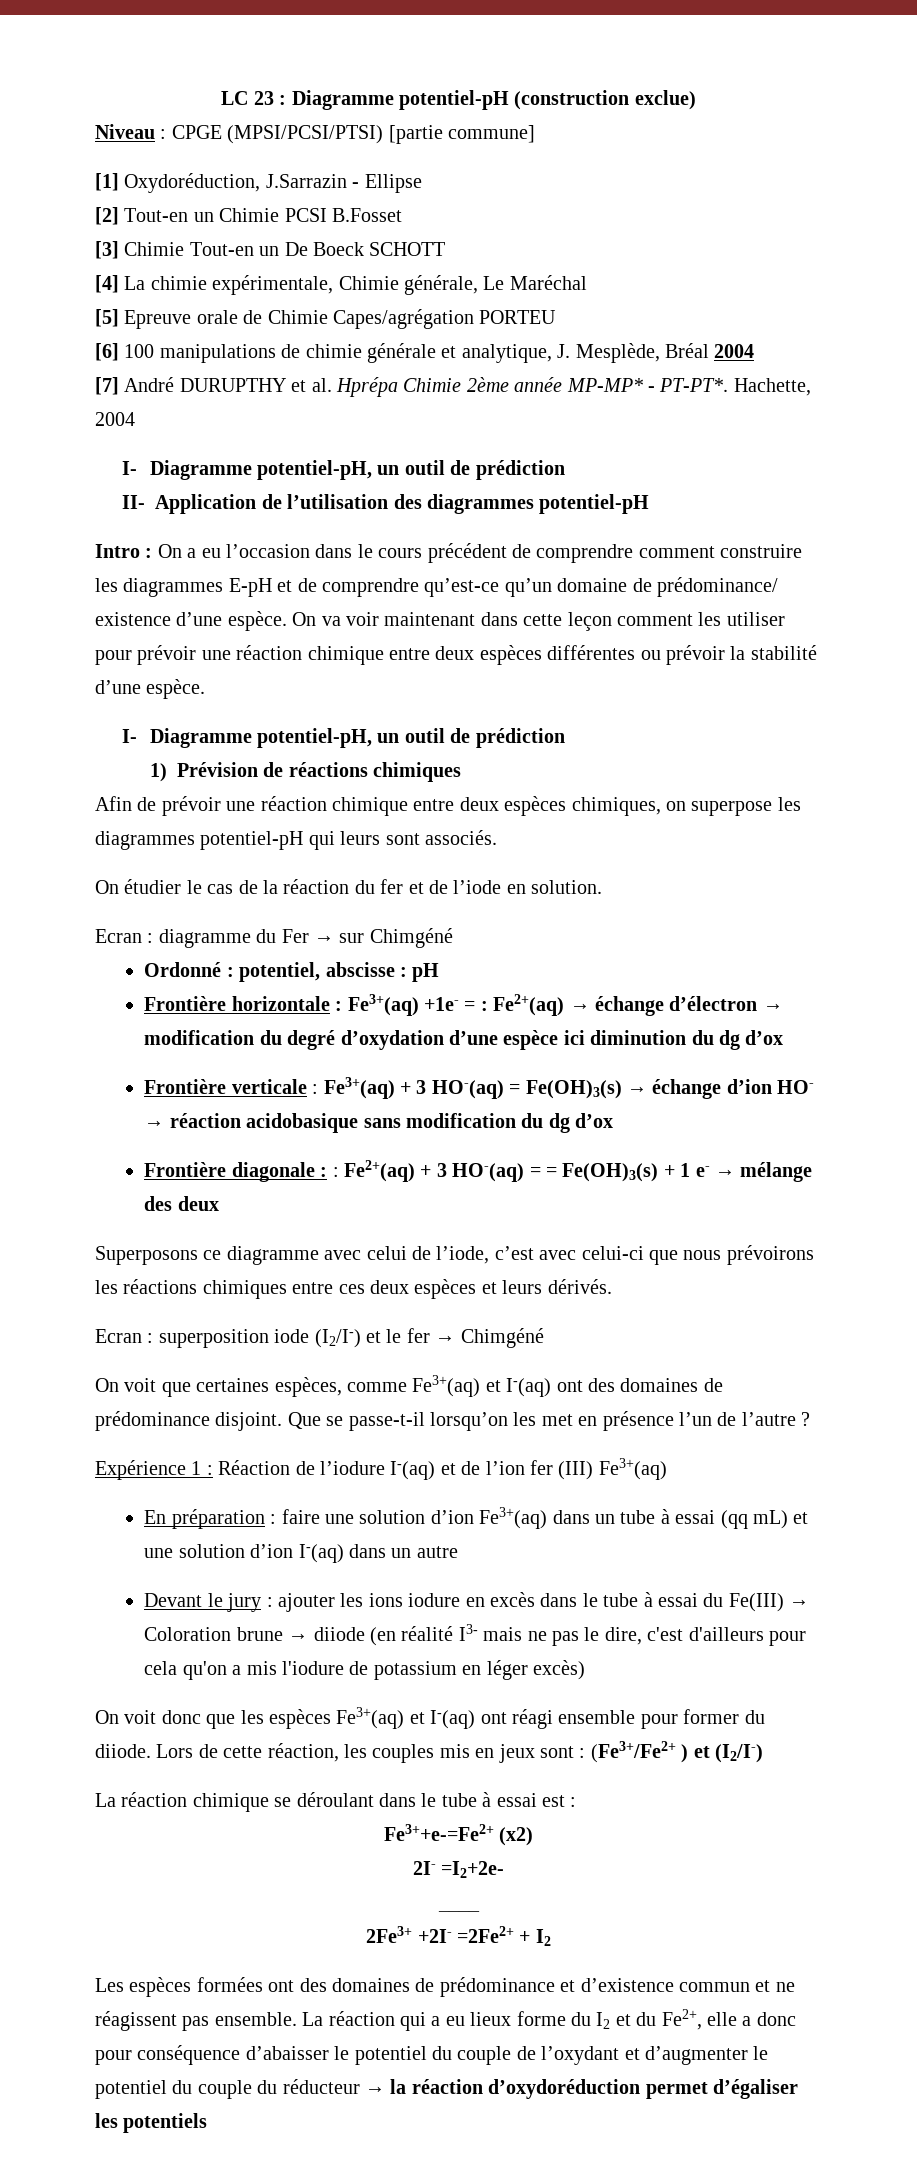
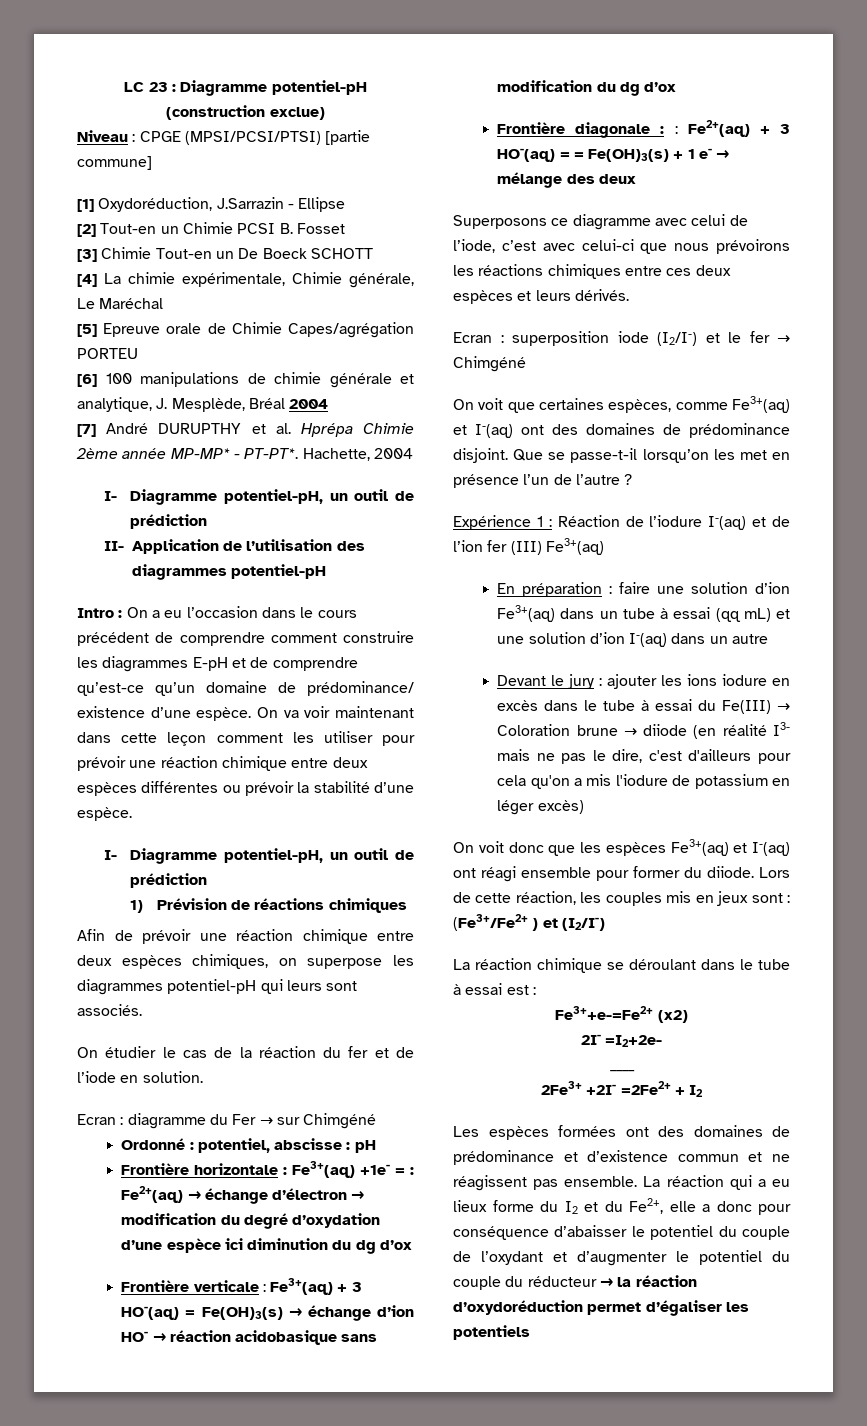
- [2] Tout-en un Chimie PCSI B.Fosset
+ [2] Tout-en un Chimie PCSI B. Fosset

